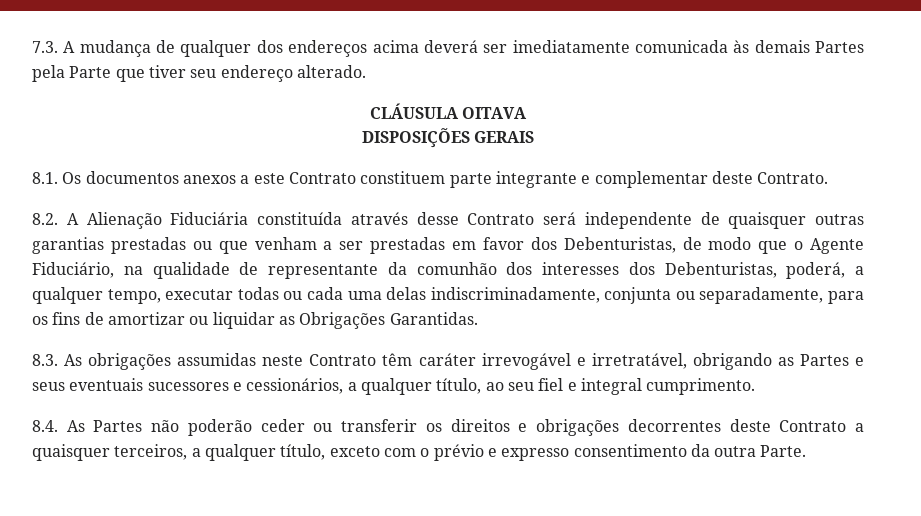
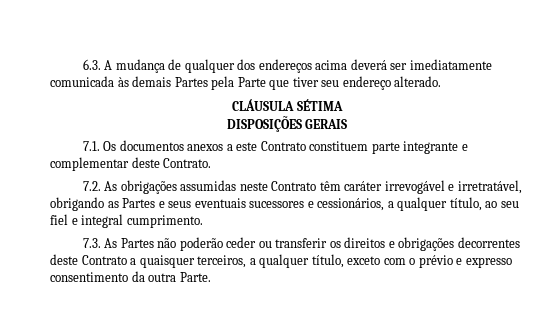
- 7.3. A mudança de qualquer dos endereços acima deverá ser imediatamente comunicada às demais Partes pela Parte que tiver seu endereço alterado.
+ 6.3. A mudança de qualquer dos endereços acima deverá ser imediatamente comunicada às demais Partes pela Parte que tiver seu endereço alterado.
- CLÁUSULA OITAVA
+ CLÁUSULA SÉTIMA
- 8.1. Os documentos anexos a este Contrato constituem parte integrante e complementar deste Contrato.
+ 7.1. Os documentos anexos a este Contrato constituem parte integrante e complementar deste Contrato.
- 8.2. A Alienação Fiduciária constituída através desse Contrato será independente de quaisquer outras garantias prestadas ou que venham a ser prestadas em favor dos Debenturistas, de modo que o Agente Fiduciário, na qualidade de representante da comunhão dos interesses dos Debenturistas, poderá, a qualquer tempo, executar todas ou cada uma delas indiscriminadamente, conjunta ou separadamente, para os fins de amortizar ou liquidar as Obrigações Garantidas.
- 8.3. As obrigações assumidas neste Contrato têm caráter irrevogável e irretratável, obrigando as Partes e seus eventuais sucessores e cessionários, a qualquer título, ao seu fiel e integral cumprimento.
+ 7.2. As obrigações assumidas neste Contrato têm caráter irrevogável e irretratável, obrigando as Partes e seus eventuais sucessores e cessionários, a qualquer título, ao seu fiel e integral cumprimento.
- 8.4. As Partes não poderão ceder ou transferir os direitos e obrigações decorrentes deste Contrato a quaisquer terceiros, a qualquer título, exceto com o prévio e expresso consentimento da outra Parte.
+ 7.3. As Partes não poderão ceder ou transferir os direitos e obrigações decorrentes deste Contrato a quaisquer terceiros, a qualquer título, exceto com o prévio e expresso consentimento da outra Parte.

